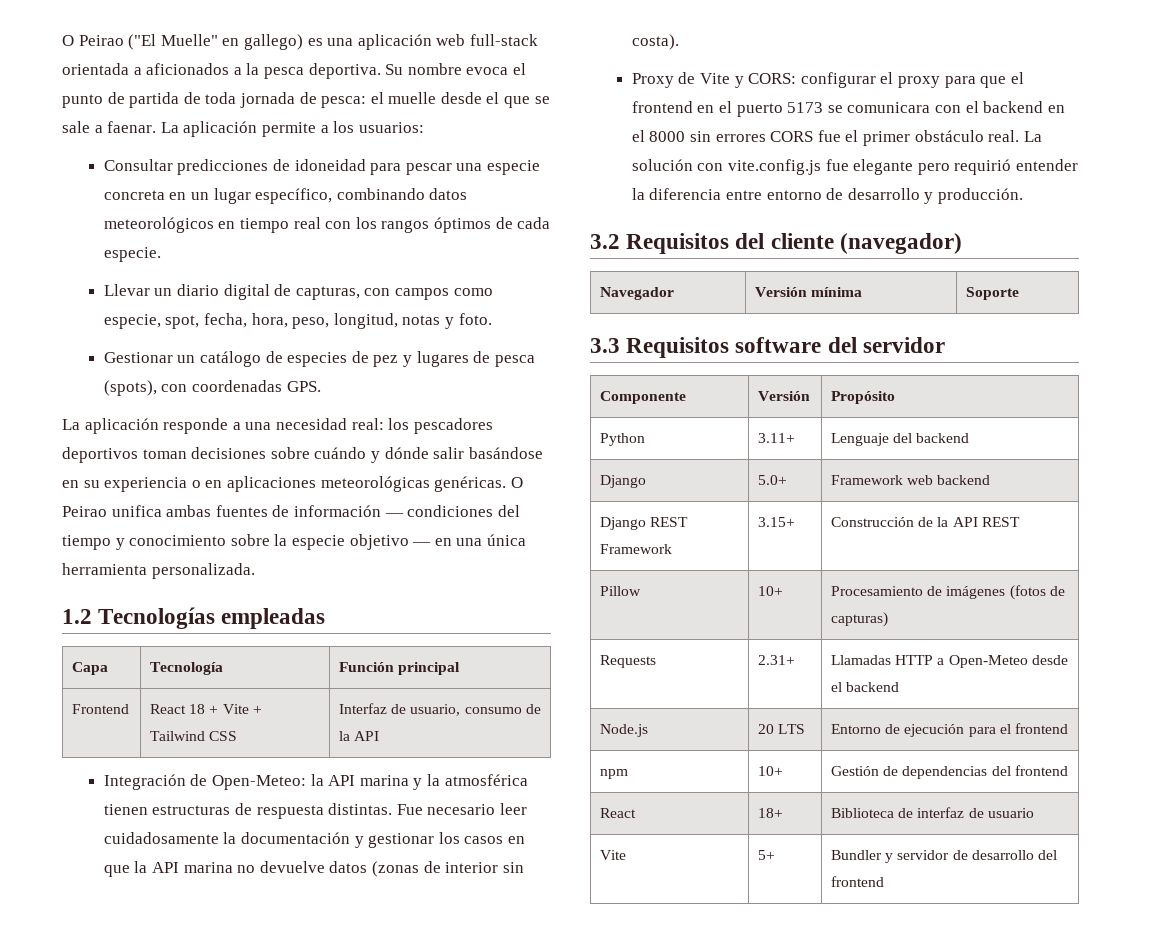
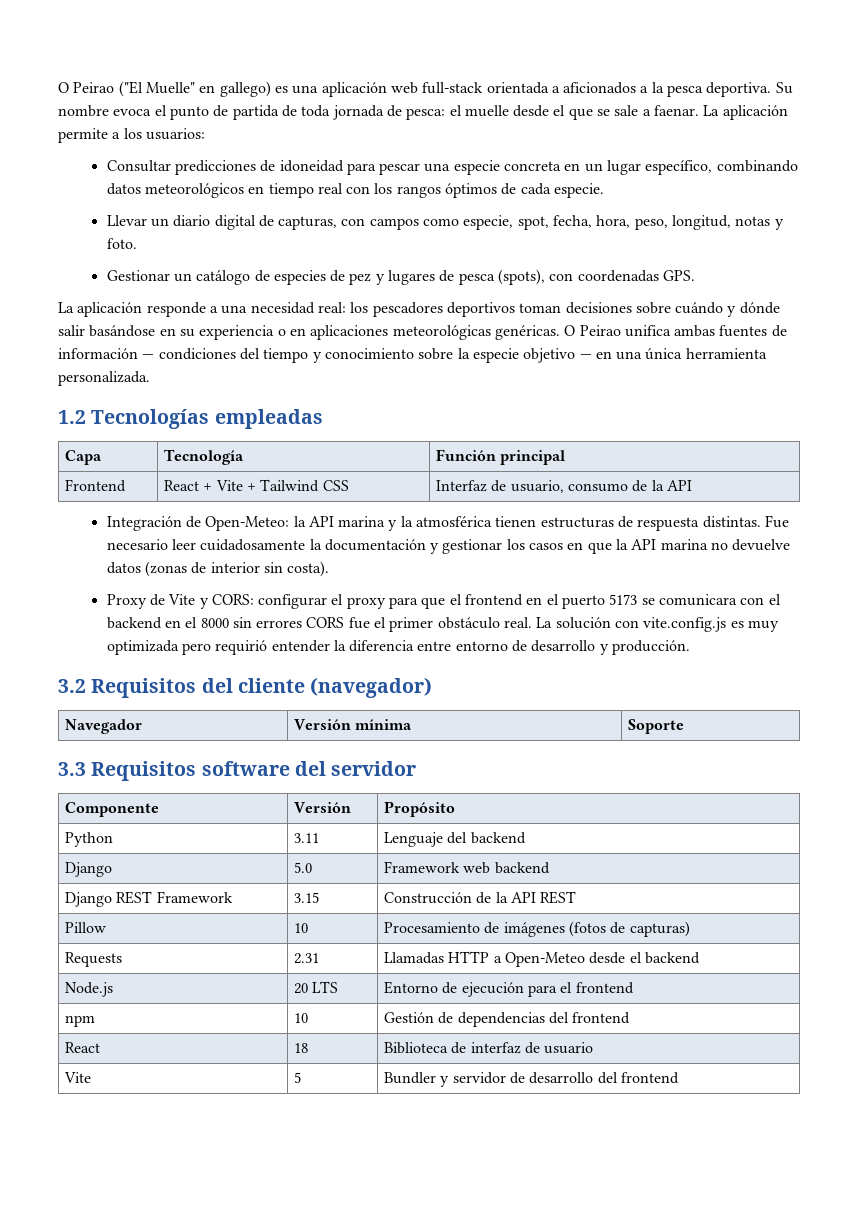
- Frontend | React 18 + Vite + Tailwind CSS | Interfaz de usuario, consumo de la API
+ Frontend | React + Vite + Tailwind CSS | Interfaz de usuario, consumo de la API
- La solución con vite.config.js fue elegante pero requirió entender la diferencia entre entorno de desarrollo y producción.
+ La solución con vite.config.js es muy optimizada pero requirió entender la diferencia entre entorno de desarrollo y producción.
- Python | 3.11+ | Lenguaje del backend
+ Python | 3.11 | Lenguaje del backend
- Django | 5.0+ | Framework web backend
+ Django | 5.0 | Framework web backend
- Django REST Framework | 3.15+ | Construcción de la API REST
+ Django REST Framework | 3.15 | Construcción de la API REST
- Pillow | 10+ | Procesamiento de imágenes (fotos de capturas)
+ Pillow | 10 | Procesamiento de imágenes (fotos de capturas)
- Requests | 2.31+ | Llamadas HTTP a Open-Meteo desde el backend
+ Requests | 2.31 | Llamadas HTTP a Open-Meteo desde el backend
- npm | 10+ | Gestión de dependencias del frontend
+ npm | 10 | Gestión de dependencias del frontend
- React | 18+ | Biblioteca de interfaz de usuario
+ React | 18 | Biblioteca de interfaz de usuario
- Vite | 5+ | Bundler y servidor de desarrollo del frontend
+ Vite | 5 | Bundler y servidor de desarrollo del frontend

